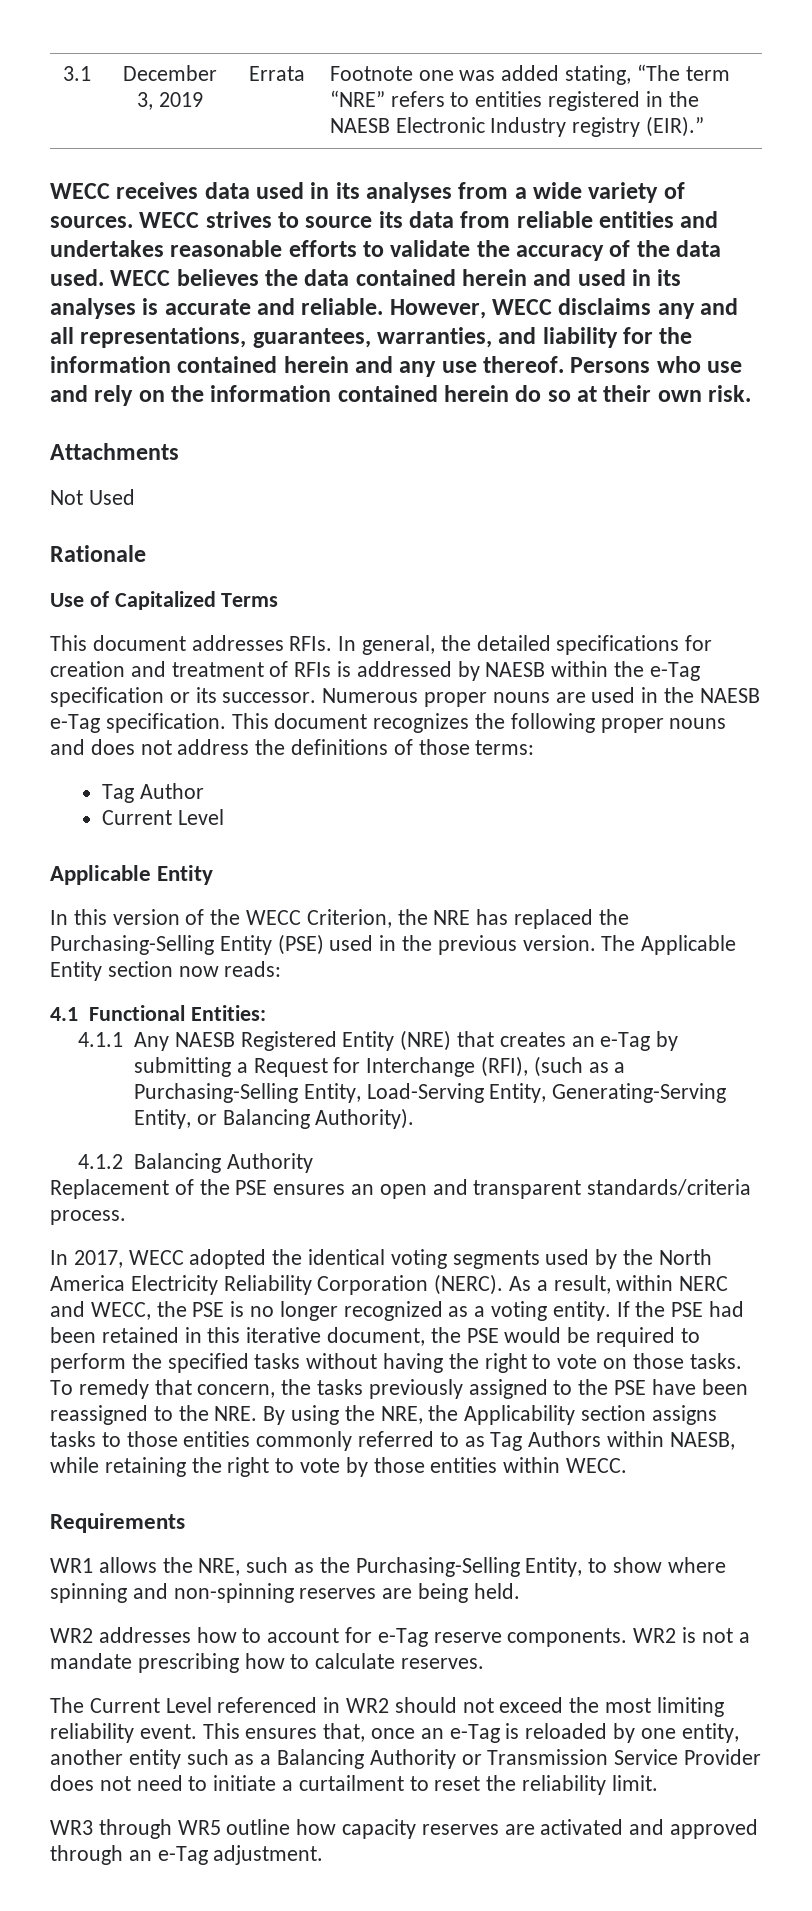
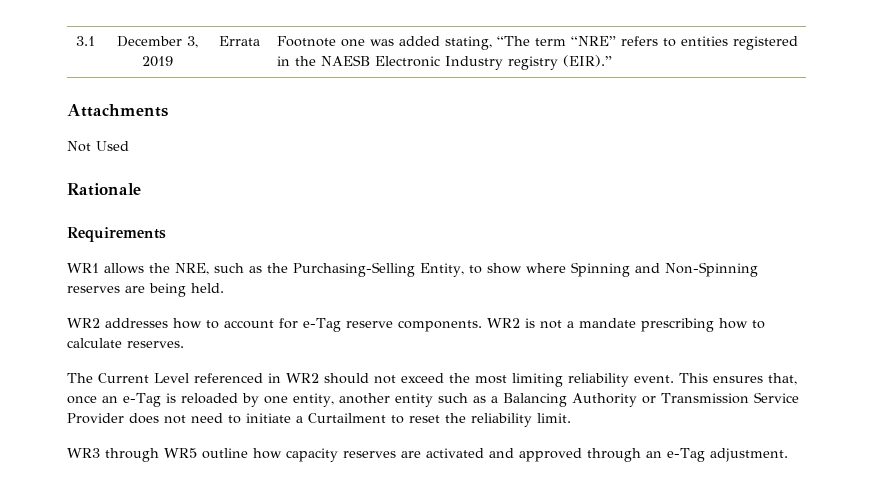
- WECC receives data used in its analyses from a wide variety of sources. WECC strives to source its data from reliable entities and undertakes reasonable efforts to validate the accuracy of the data used. WECC believes the data contained herein and used in its analyses is accurate and reliable. However, WECC disclaims any and all representations, guarantees, warranties, and liability for the information contained herein and any use thereof. Persons who use and rely on the information contained herein do so at their own risk.
  Attachments
  Not Used
  Rationale
- Use of Capitalized Terms
- This document addresses RFIs. In general, the detailed specifications for creation and treatment of RFIs is addressed by NAESB within the e-Tag specification or its successor. Numerous proper nouns are used in the NAESB e-Tag specification. This document recognizes the following proper nouns and does not address the definitions of those terms:
- Tag Author
- Current Level
- Applicable Entity
- In this version of the WECC Criterion, the NRE has replaced the Purchasing-Selling Entity (PSE) used in the previous version. The Applicable Entity section now reads:
- 4.1 Functional Entities:
- 4.1.1 Any NAESB Registered Entity (NRE) that creates an e-Tag by submitting a Request for Interchange (RFI), (such as a Purchasing-Selling Entity, Load-Serving Entity, Generating-Serving Entity, or Balancing Authority).
- 4.1.2 Balancing Authority
- Replacement of the PSE ensures an open and transparent standards/criteria process.
- In 2017, WECC adopted the identical voting segments used by the North America Electricity Reliability Corporation (NERC). As a result, within NERC and WECC, the PSE is no longer recognized as a voting entity. If the PSE had been retained in this iterative document, the PSE would be required to perform the specified tasks without having the right to vote on those tasks. To remedy that concern, the tasks previously assigned to the PSE have been reassigned to the NRE. By using the NRE, the Applicability section assigns tasks to those entities commonly referred to as Tag Authors within NAESB, while retaining the right to vote by those entities within WECC.
- WR1 allows the NRE, such as the Purchasing-Selling Entity, to show where spinning and non-spinning reserves are being held.
+ WR1 allows the NRE, such as the Purchasing-Selling Entity, to show where Spinning and Non-Spinning reserves are being held.
- This ensures that, once an e-Tag is reloaded by one entity, another entity such as a Balancing Authority or Transmission Service Provider does not need to initiate a curtailment to reset the reliability limit.
+ This ensures that, once an e-Tag is reloaded by one entity, another entity such as a Balancing Authority or Transmission Service Provider does not need to initiate a Curtailment to reset the reliability limit.

